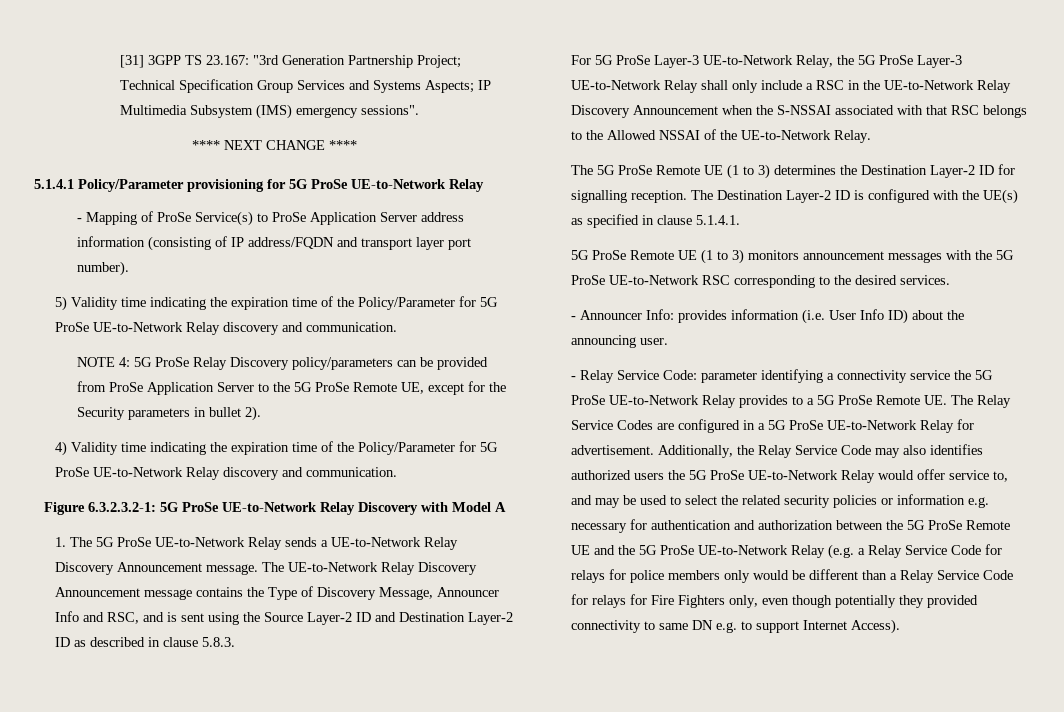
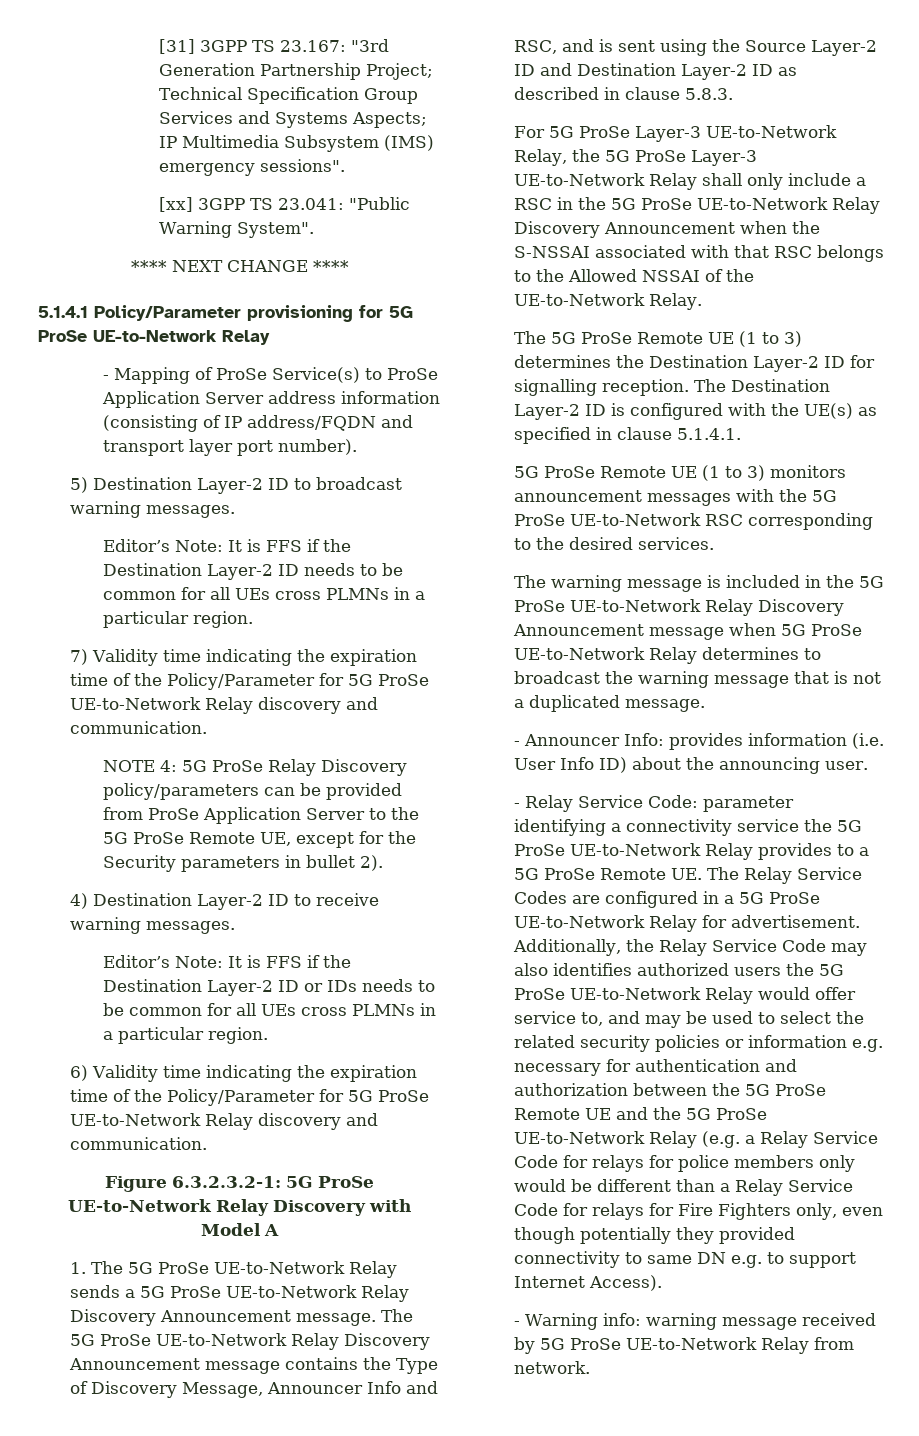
+ [xx] 3GPP TS 23.041: "Public Warning System".
- 5) Validity time indicating the expiration time of the Policy/Parameter for 5G ProSe UE-to-Network Relay discovery and communication.
+ 5) Destination Layer-2 ID to broadcast warning messages.
+ Editor’s Note: It is FFS if the Destination Layer-2 ID needs to be common for all UEs cross PLMNs in a particular region.
+ 7) Validity time indicating the expiration time of the Policy/Parameter for 5G ProSe UE-to-Network Relay discovery and communication.
- 4) Validity time indicating the expiration time of the Policy/Parameter for 5G ProSe UE-to-Network Relay discovery and communication.
+ 4) Destination Layer-2 ID to receive warning messages.
+ Editor’s Note: It is FFS if the Destination Layer-2 ID or IDs needs to be common for all UEs cross PLMNs in a particular region.
+ 6) Validity time indicating the expiration time of the Policy/Parameter for 5G ProSe UE-to-Network Relay discovery and communication.
- 1. The 5G ProSe UE-to-Network Relay sends a UE-to-Network Relay Discovery Announcement message.
+ 1. The 5G ProSe UE-to-Network Relay sends a 5G ProSe UE-to-Network Relay Discovery Announcement message.
- The UE-to-Network Relay Discovery Announcement message contains the Type of Discovery Message, Announcer Info and RSC, and is sent using the Source Layer-2 ID and Destination Layer-2 ID as described in clause 5.8.3.
+ The 5G ProSe UE-to-Network Relay Discovery Announcement message contains the Type of Discovery Message, Announcer Info and RSC, and is sent using the Source Layer-2 ID and Destination Layer-2 ID as described in clause 5.8.3.
- For 5G ProSe Layer-3 UE-to-Network Relay, the 5G ProSe Layer-3 UE-to-Network Relay shall only include a RSC in the UE-to-Network Relay Discovery Announcement when the S-NSSAI associated with that RSC belongs to the Allowed NSSAI of the UE-to-Network Relay.
+ For 5G ProSe Layer-3 UE-to-Network Relay, the 5G ProSe Layer-3 UE-to-Network Relay shall only include a RSC in the 5G ProSe UE-to-Network Relay Discovery Announcement when the S-NSSAI associated with that RSC belongs to the Allowed NSSAI of the UE-to-Network Relay.
+ The warning message is included in the 5G ProSe UE-to-Network Relay Discovery Announcement message when 5G ProSe UE-to-Network Relay determines to broadcast the warning message that is not a duplicated message.
+ - Warning info: warning message received by 5G ProSe UE-to-Network Relay from network.

